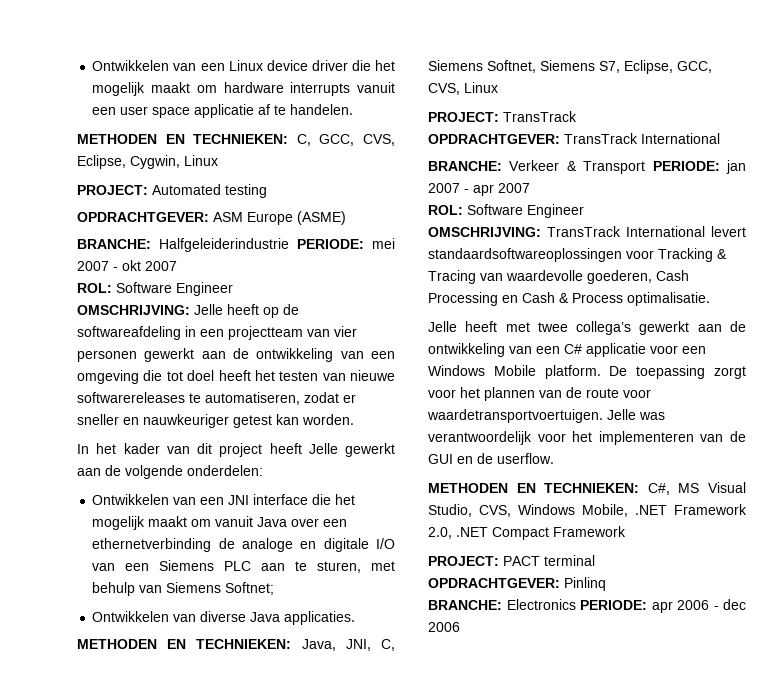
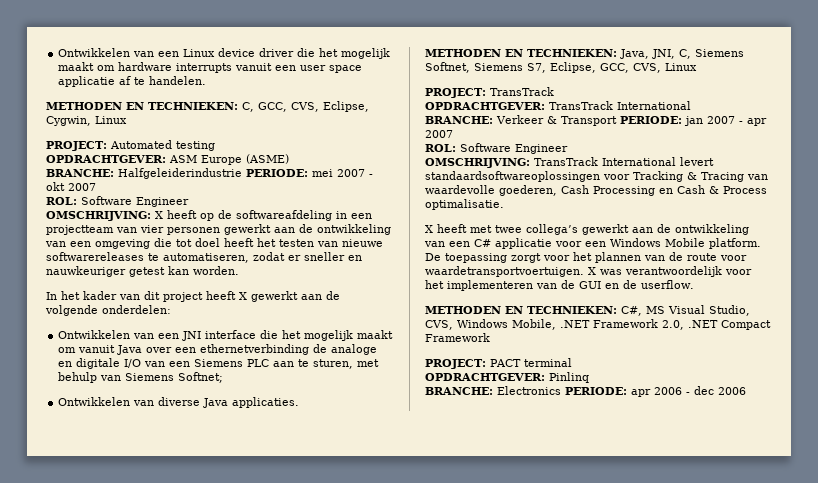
- OMSCHRIJVING: Jelle heeft op de softwareafdeling in een projectteam van vier personen gewerkt aan de ontwikkeling van een omgeving die tot doel heeft het testen van nieuwe softwarereleases te automatiseren, zodat er sneller en nauwkeuriger getest kan worden.
+ OMSCHRIJVING: X heeft op de softwareafdeling in een projectteam van vier personen gewerkt aan de ontwikkeling van een omgeving die tot doel heeft het testen van nieuwe softwarereleases te automatiseren, zodat er sneller en nauwkeuriger getest kan worden.
- In het kader van dit project heeft Jelle gewerkt aan de volgende onderdelen:
+ In het kader van dit project heeft X gewerkt aan de volgende onderdelen:
- Jelle heeft met twee collega’s gewerkt aan de ontwikkeling van een C# applicatie voor een Windows Mobile platform.
+ X heeft met twee collega’s gewerkt aan de ontwikkeling van een C# applicatie voor een Windows Mobile platform.
- Jelle was verantwoordelijk voor het implementeren van de GUI en de userflow.
+ X was verantwoordelijk voor het implementeren van de GUI en de userflow.

